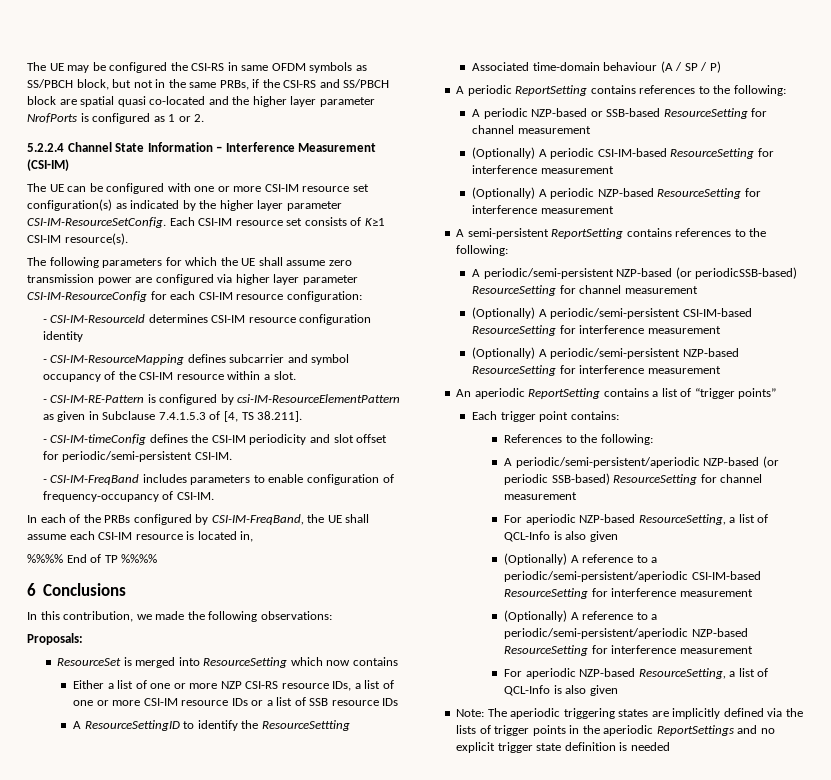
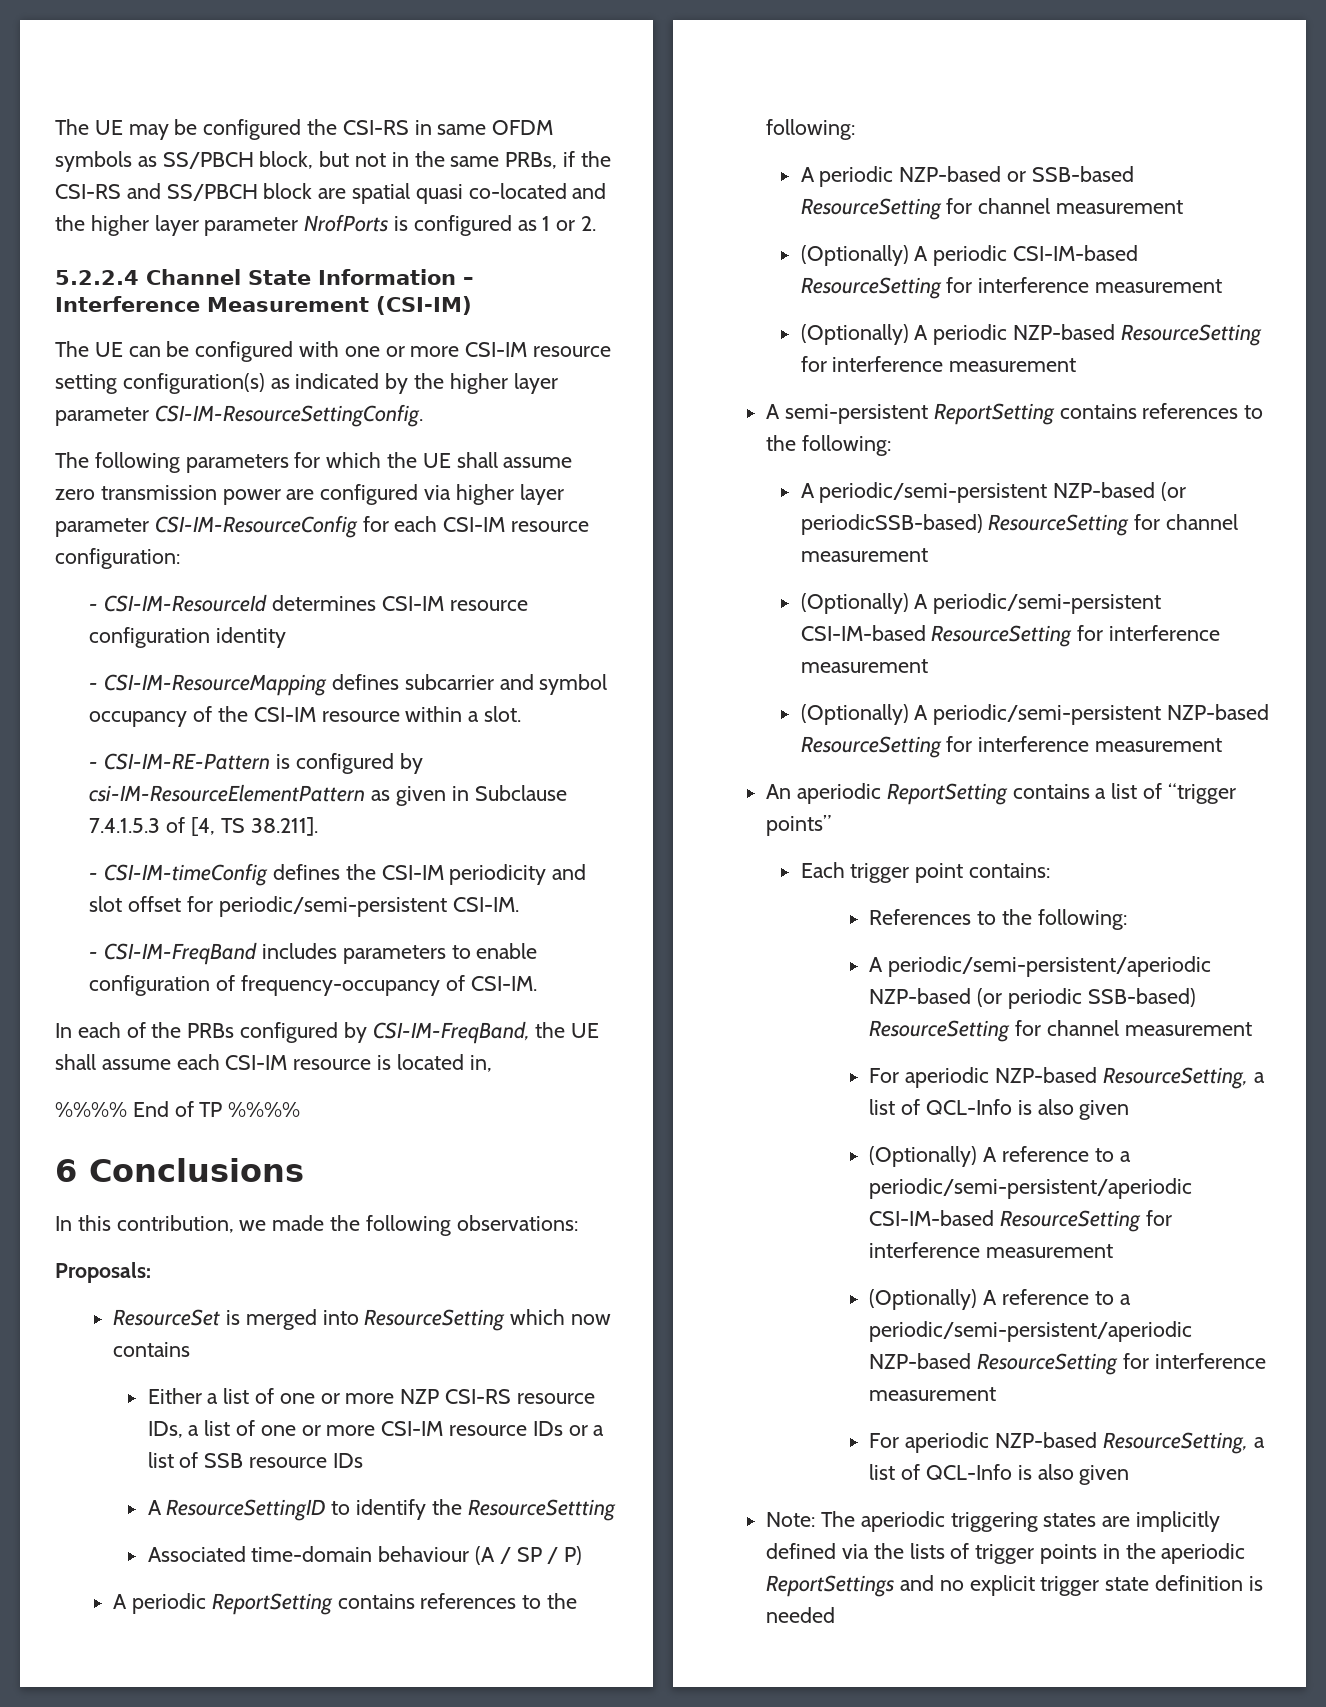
- The UE can be configured with one or more CSI-IM resource set configuration(s) as indicated by the higher layer parameter CSI-IM-ResourceSetConfig. Each CSI-IM resource set consists of K≥1 CSI-IM resource(s).
+ The UE can be configured with one or more CSI-IM resource setting configuration(s) as indicated by the higher layer parameter CSI-IM-ResourceSettingConfig.

